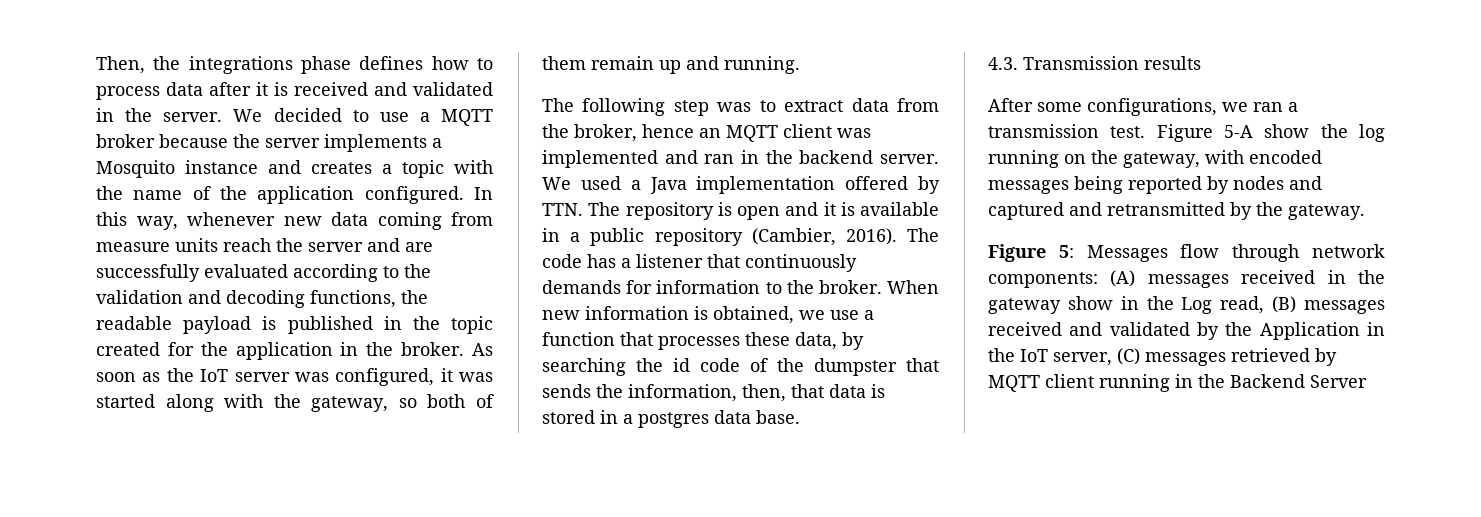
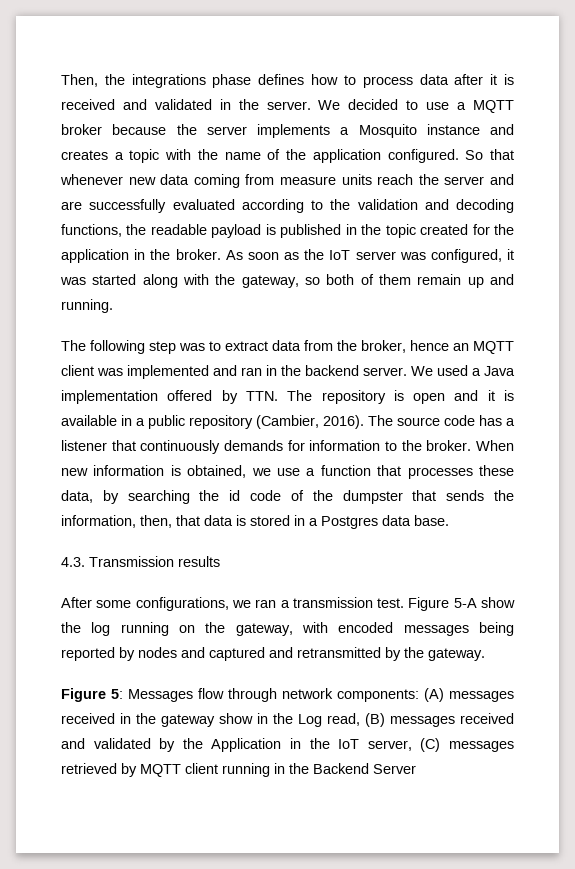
- In this way, whenever new data coming from measure units reach the server and are successfully evaluated according to the validation and decoding functions, the readable payload is published in the topic created for the application in the broker.
+ So that whenever new data coming from measure units reach the server and are successfully evaluated according to the validation and decoding functions, the readable payload is published in the topic created for the application in the broker.
- The code has a listener that continuously demands for information to the broker.
+ The source code has a listener that continuously demands for information to the broker.
- When new information is obtained, we use a function that processes these data, by searching the id code of the dumpster that sends the information, then, that data is stored in a postgres data base.
+ When new information is obtained, we use a function that processes these data, by searching the id code of the dumpster that sends the information, then, that data is stored in a Postgres data base.

